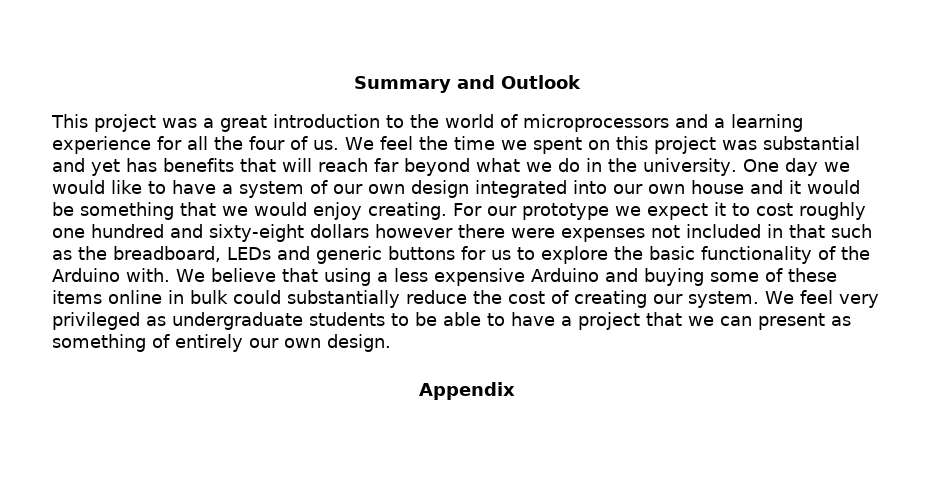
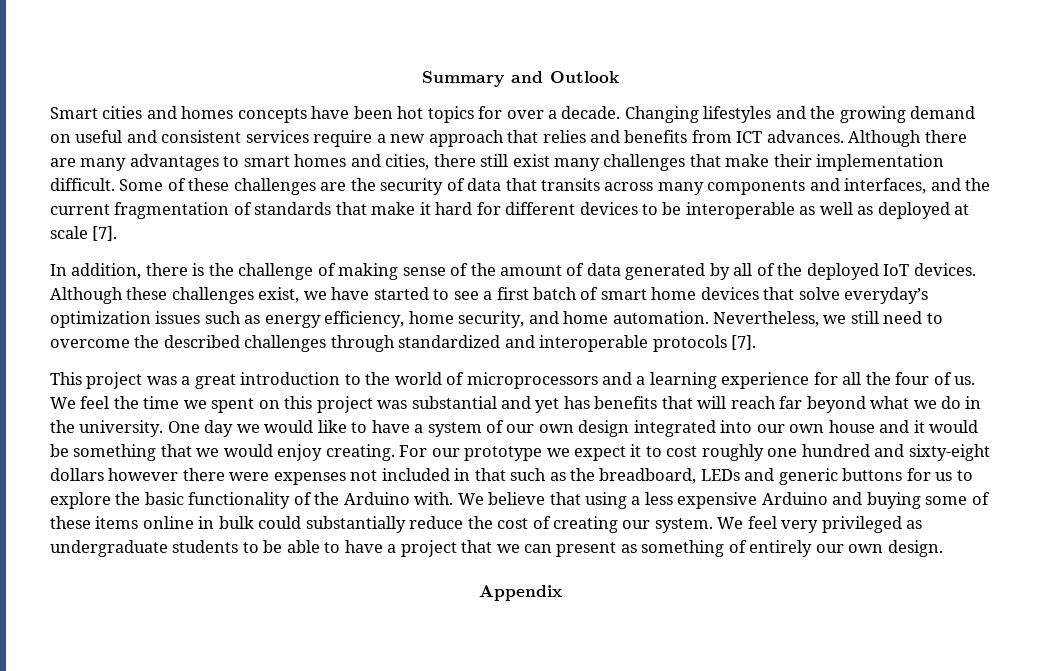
+ Smart cities and homes concepts have been hot topics for over a decade. Changing lifestyles and the growing demand on useful and consistent services require a new approach that relies and benefits from ICT advances. Although there are many advantages to smart homes and cities, there still exist many challenges that make their implementation difficult. Some of these challenges are the security of data that transits across many components and interfaces, and the current fragmentation of standards that make it hard for different devices to be interoperable as well as deployed at scale [7].
+ In addition, there is the challenge of making sense of the amount of data generated by all of the deployed IoT devices. Although these challenges exist, we have started to see a first batch of smart home devices that solve everyday’s optimization issues such as energy efficiency, home security, and home automation. Nevertheless, we still need to overcome the described challenges through standardized and interoperable protocols [7].

